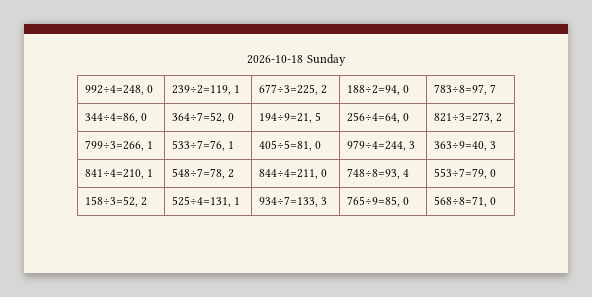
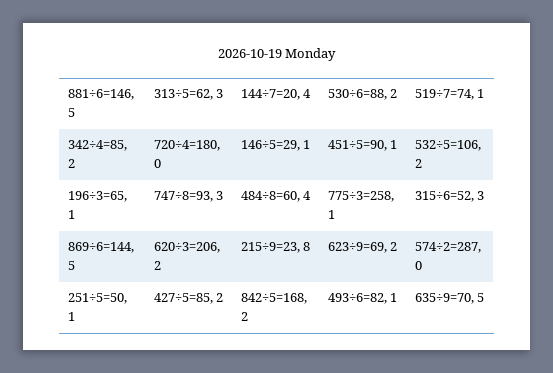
- 2026-10-18 Sunday
- 992÷4=248, 0 | 239÷2=119, 1 | 677÷3=225, 2 | 188÷2=94, 0 | 783÷8=97, 7
- 344÷4=86, 0 | 364÷7=52, 0 | 194÷9=21, 5 | 256÷4=64, 0 | 821÷3=273, 2
- 799÷3=266, 1 | 533÷7=76, 1 | 405÷5=81, 0 | 979÷4=244, 3 | 363÷9=40, 3
- 841÷4=210, 1 | 548÷7=78, 2 | 844÷4=211, 0 | 748÷8=93, 4 | 553÷7=79, 0
- 158÷3=52, 2 | 525÷4=131, 1 | 934÷7=133, 3 | 765÷9=85, 0 | 568÷8=71, 0
+ 2026-10-19 Monday
+ 881÷6=146, 5 | 313÷5=62, 3 | 144÷7=20, 4 | 530÷6=88, 2 | 519÷7=74, 1
+ 342÷4=85, 2 | 720÷4=180, 0 | 146÷5=29, 1 | 451÷5=90, 1 | 532÷5=106, 2
+ 196÷3=65, 1 | 747÷8=93, 3 | 484÷8=60, 4 | 775÷3=258, 1 | 315÷6=52, 3
+ 869÷6=144, 5 | 620÷3=206, 2 | 215÷9=23, 8 | 623÷9=69, 2 | 574÷2=287, 0
+ 251÷5=50, 1 | 427÷5=85, 2 | 842÷5=168, 2 | 493÷6=82, 1 | 635÷9=70, 5

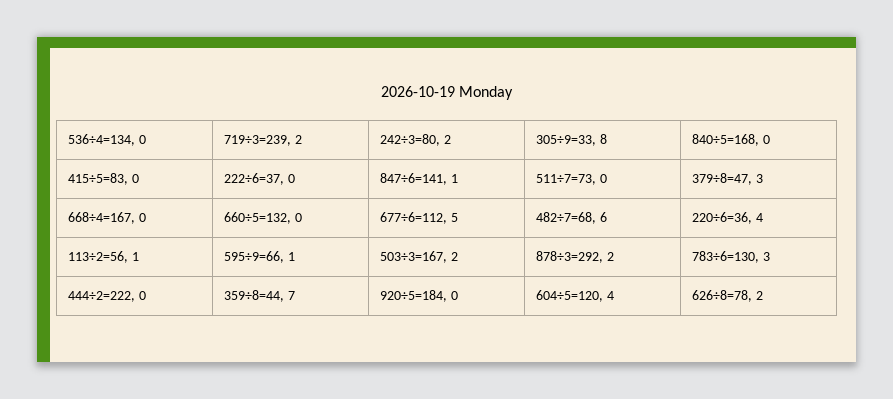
- 881÷6=146, 5 | 313÷5=62, 3 | 144÷7=20, 4 | 530÷6=88, 2 | 519÷7=74, 1
- 342÷4=85, 2 | 720÷4=180, 0 | 146÷5=29, 1 | 451÷5=90, 1 | 532÷5=106, 2
- 196÷3=65, 1 | 747÷8=93, 3 | 484÷8=60, 4 | 775÷3=258, 1 | 315÷6=52, 3
- 869÷6=144, 5 | 620÷3=206, 2 | 215÷9=23, 8 | 623÷9=69, 2 | 574÷2=287, 0
- 251÷5=50, 1 | 427÷5=85, 2 | 842÷5=168, 2 | 493÷6=82, 1 | 635÷9=70, 5
+ 536÷4=134, 0 | 719÷3=239, 2 | 242÷3=80, 2 | 305÷9=33, 8 | 840÷5=168, 0
+ 415÷5=83, 0 | 222÷6=37, 0 | 847÷6=141, 1 | 511÷7=73, 0 | 379÷8=47, 3
+ 668÷4=167, 0 | 660÷5=132, 0 | 677÷6=112, 5 | 482÷7=68, 6 | 220÷6=36, 4
+ 113÷2=56, 1 | 595÷9=66, 1 | 503÷3=167, 2 | 878÷3=292, 2 | 783÷6=130, 3
+ 444÷2=222, 0 | 359÷8=44, 7 | 920÷5=184, 0 | 604÷5=120, 4 | 626÷8=78, 2

